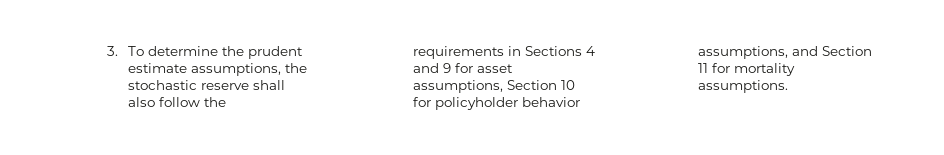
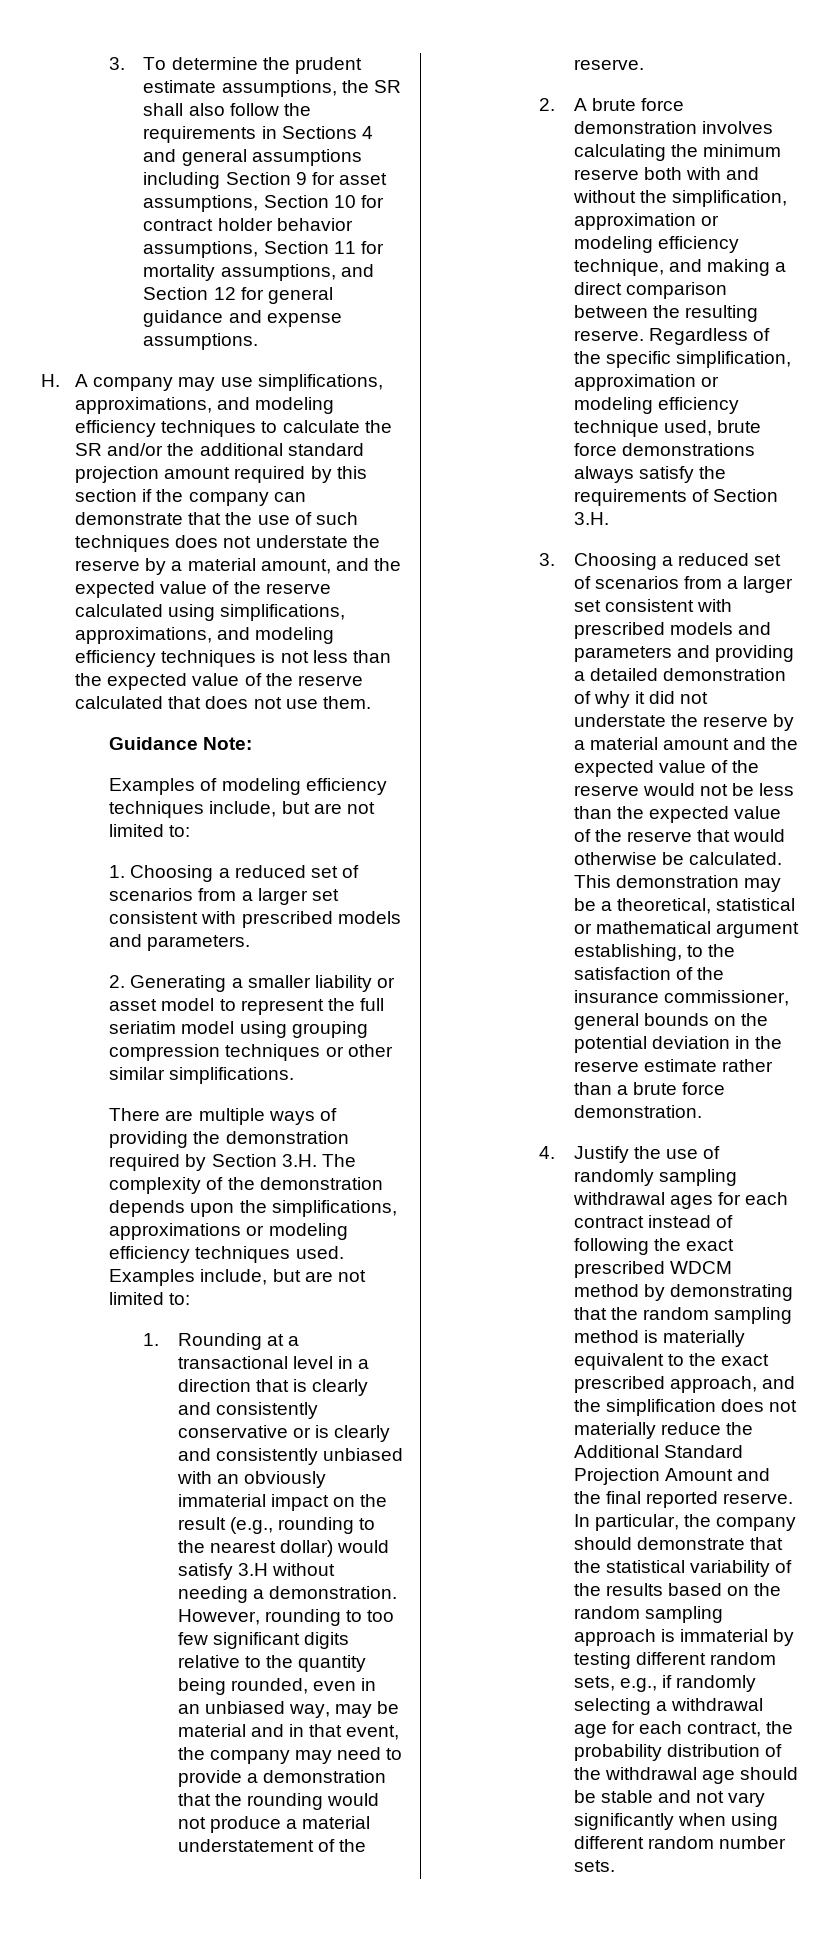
- 3. To determine the prudent estimate assumptions, the stochastic reserve shall also follow the requirements in Sections 4 and 9 for asset assumptions, Section 10 for policyholder behavior assumptions, and Section 11 for mortality assumptions.
+ 3. To determine the prudent estimate assumptions, the SR shall also follow the requirements in Sections 4 and general assumptions including Section 9 for asset assumptions, Section 10 for contract holder behavior assumptions, Section 11 for mortality assumptions, and Section 12 for general guidance and expense assumptions.
+ H. A company may use simplifications, approximations, and modeling efficiency techniques to calculate the SR and/or the additional standard projection amount required by this section if the company can demonstrate that the use of such techniques does not understate the reserve by a material amount, and the expected value of the reserve calculated using simplifications, approximations, and modeling efficiency techniques is not less than the expected value of the reserve calculated that does not use them.
+ Guidance Note:
+ Examples of modeling efficiency techniques include, but are not limited to:
+ 1. Choosing a reduced set of scenarios from a larger set consistent with prescribed models and parameters.
+ 2. Generating a smaller liability or asset model to represent the full seriatim model using grouping compression techniques or other similar simplifications.
+ There are multiple ways of providing the demonstration required by Section 3.H. The complexity of the demonstration depends upon the simplifications, approximations or modeling efficiency techniques used. Examples include, but are not limited to:
+ 1. Rounding at a transactional level in a direction that is clearly and consistently conservative or is clearly and consistently unbiased with an obviously immaterial impact on the result (e.g., rounding to the nearest dollar) would satisfy 3.H without needing a demonstration. However, rounding to too few significant digits relative to the quantity being rounded, even in an unbiased way, may be material and in that event, the company may need to provide a demonstration that the rounding would not produce a material understatement of the reserve.
+ 2. A brute force demonstration involves calculating the minimum reserve both with and without the simplification, approximation or modeling efficiency technique, and making a direct comparison between the resulting reserve. Regardless of the specific simplification, approximation or modeling efficiency technique used, brute force demonstrations always satisfy the requirements of Section 3.H.
+ 3. Choosing a reduced set of scenarios from a larger set consistent with prescribed models and parameters and providing a detailed demonstration of why it did not understate the reserve by a material amount and the expected value of the reserve would not be less than the expected value of the reserve that would otherwise be calculated. This demonstration may be a theoretical, statistical or mathematical argument establishing, to the satisfaction of the insurance commissioner, general bounds on the potential deviation in the reserve estimate rather than a brute force demonstration.
+ 4. Justify the use of randomly sampling withdrawal ages for each contract instead of following the exact prescribed WDCM method by demonstrating that the random sampling method is materially equivalent to the exact prescribed approach, and the simplification does not materially reduce the Additional Standard Projection Amount and the final reported reserve. In particular, the company should demonstrate that the statistical variability of the results based on the random sampling approach is immaterial by testing different random sets, e.g., if randomly selecting a withdrawal age for each contract, the probability distribution of the withdrawal age should be stable and not vary significantly when using different random number sets.

